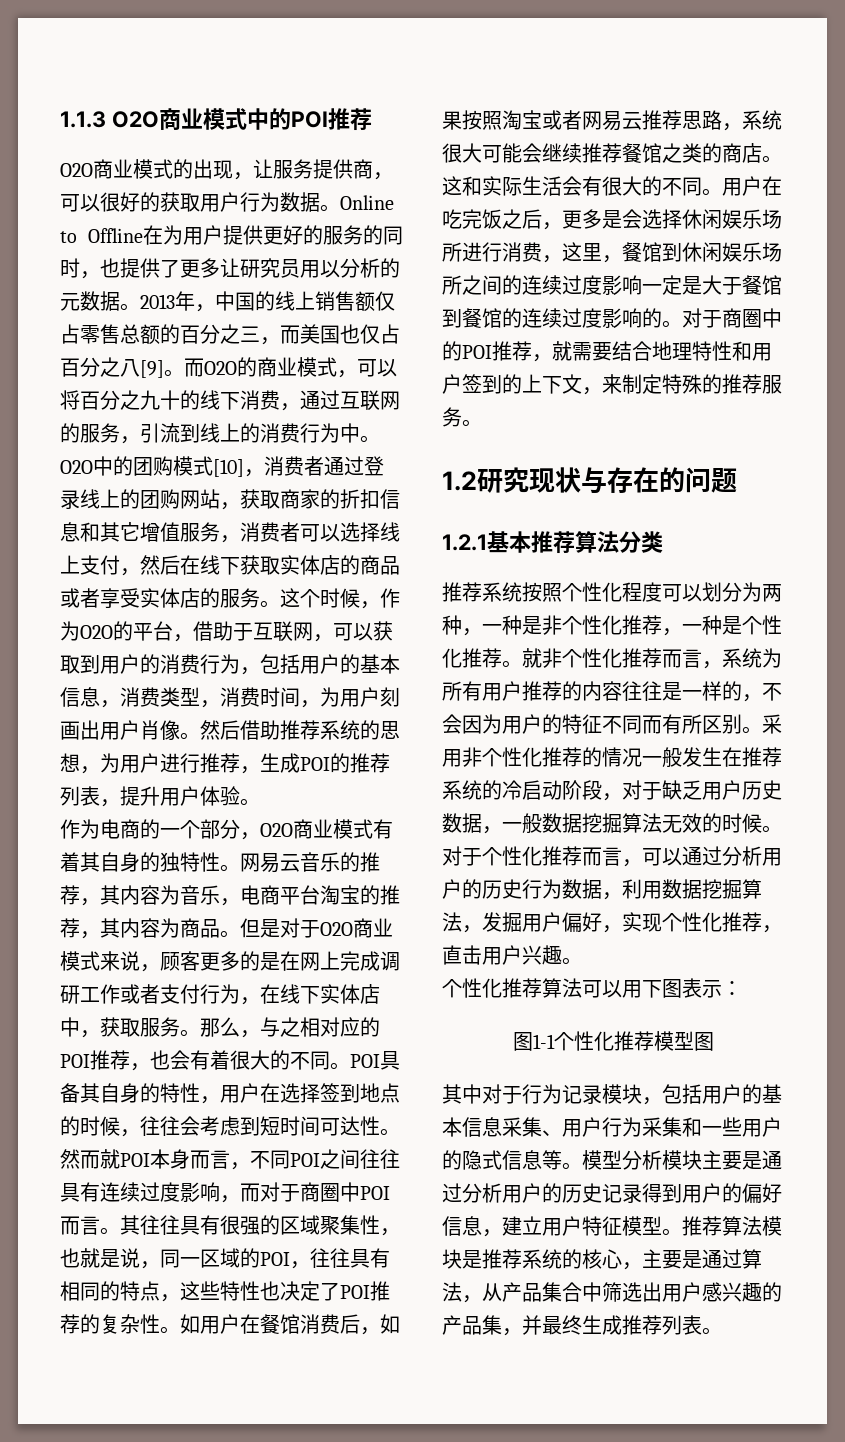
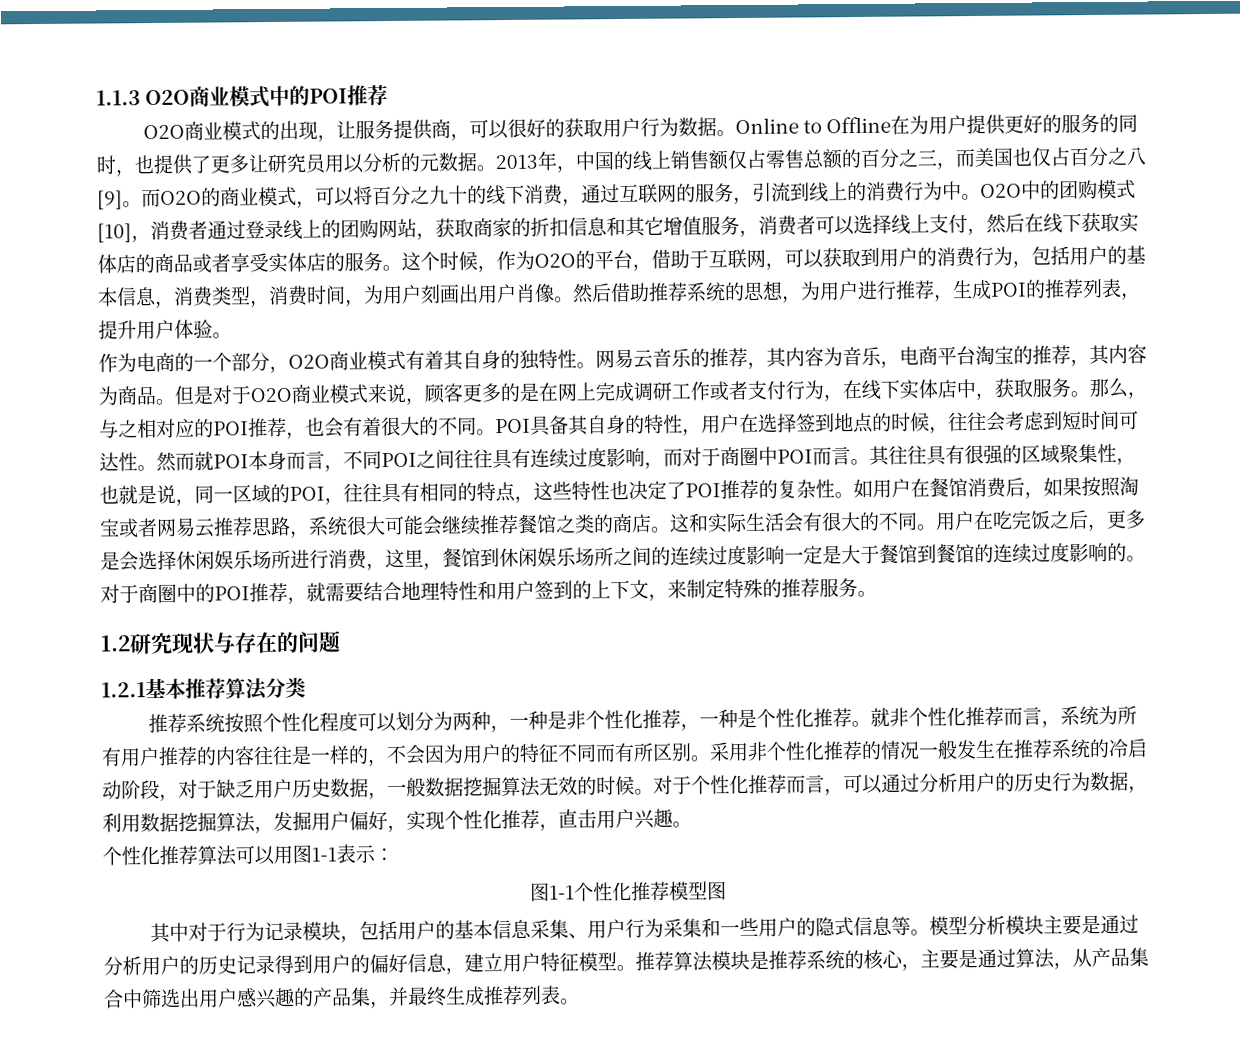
- 个性化推荐算法可以用下图表示：
+ 个性化推荐算法可以用图1-1表示：

